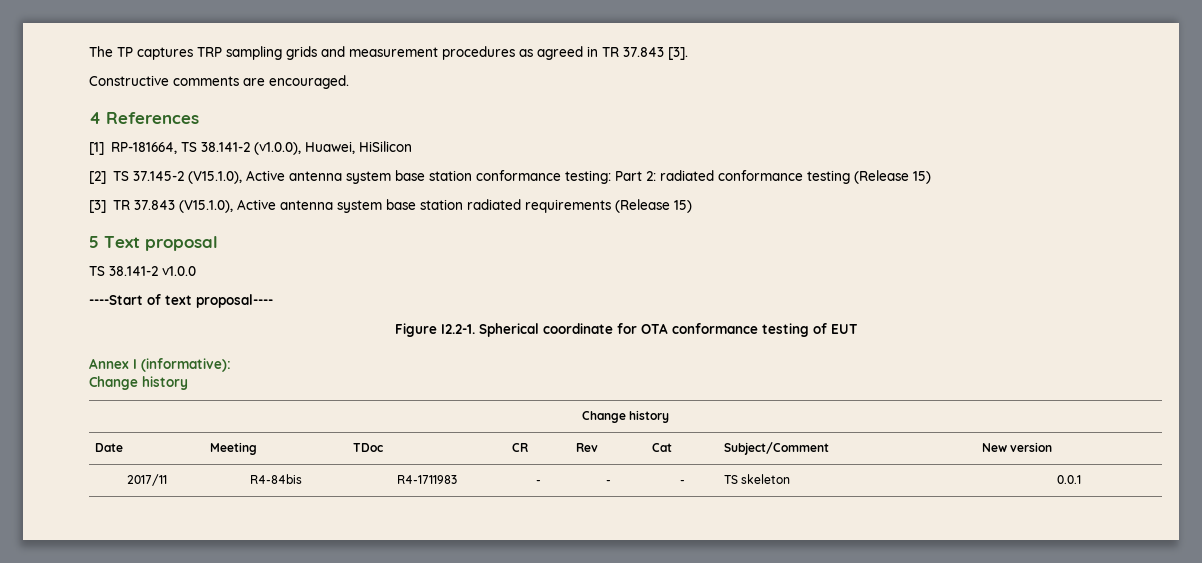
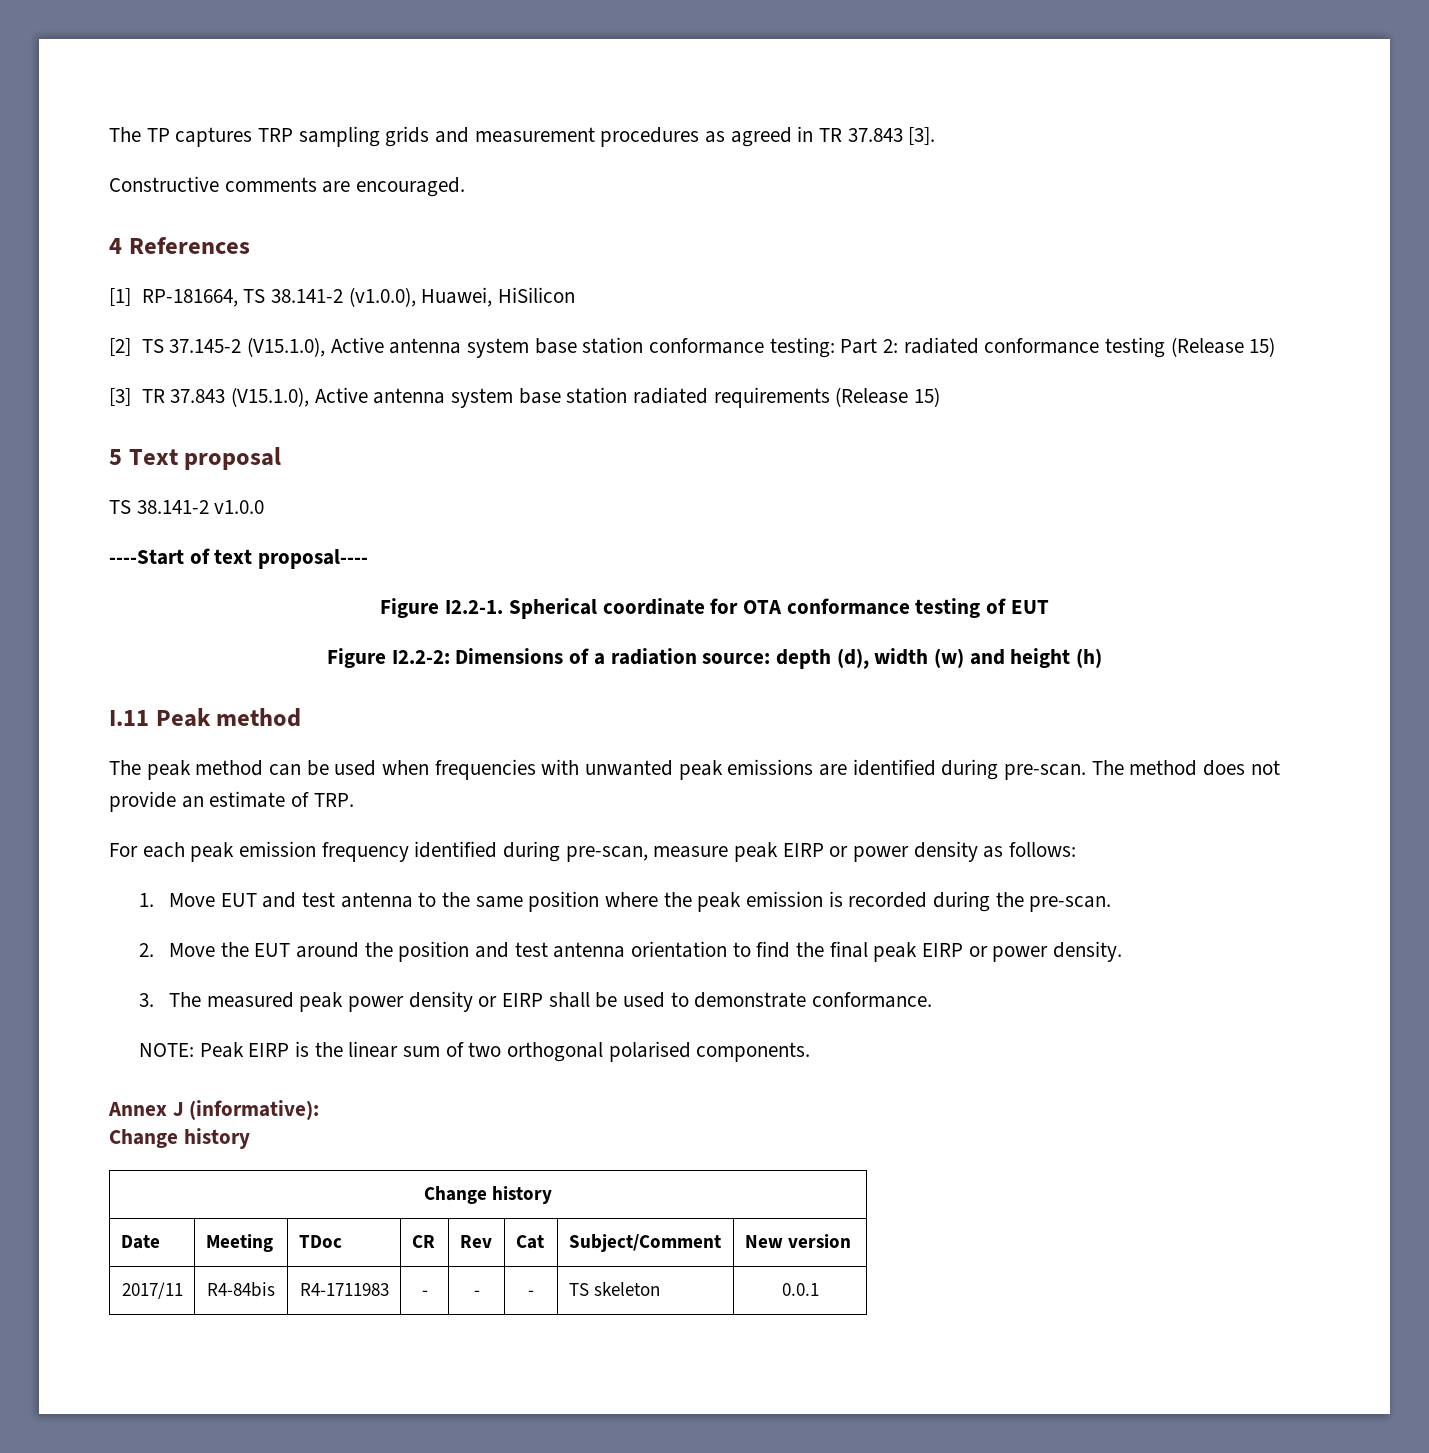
+ Figure I2.2-2: Dimensions of a radiation source: depth (d), width (w) and height (h)
+ I.11 Peak method
+ The peak method can be used when frequencies with unwanted peak emissions are identified during pre-scan. The method does not provide an estimate of TRP.
+ For each peak emission frequency identified during pre-scan, measure peak EIRP or power density as follows:
+ 1. Move EUT and test antenna to the same position where the peak emission is recorded during the pre-scan.
+ 2. Move the EUT around the position and test antenna orientation to find the final peak EIRP or power density.
+ 3. The measured peak power density or EIRP shall be used to demonstrate conformance.
+ NOTE: Peak EIRP is the linear sum of two orthogonal polarised components.
- Annex I (informative):
+ Annex J (informative):

